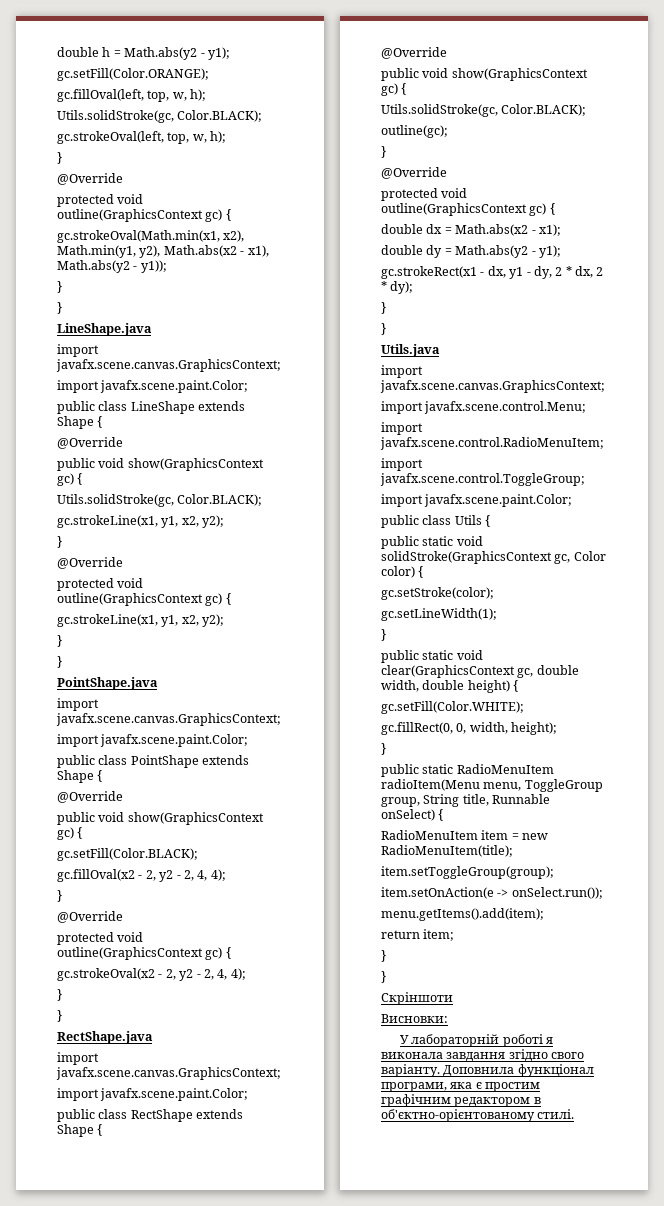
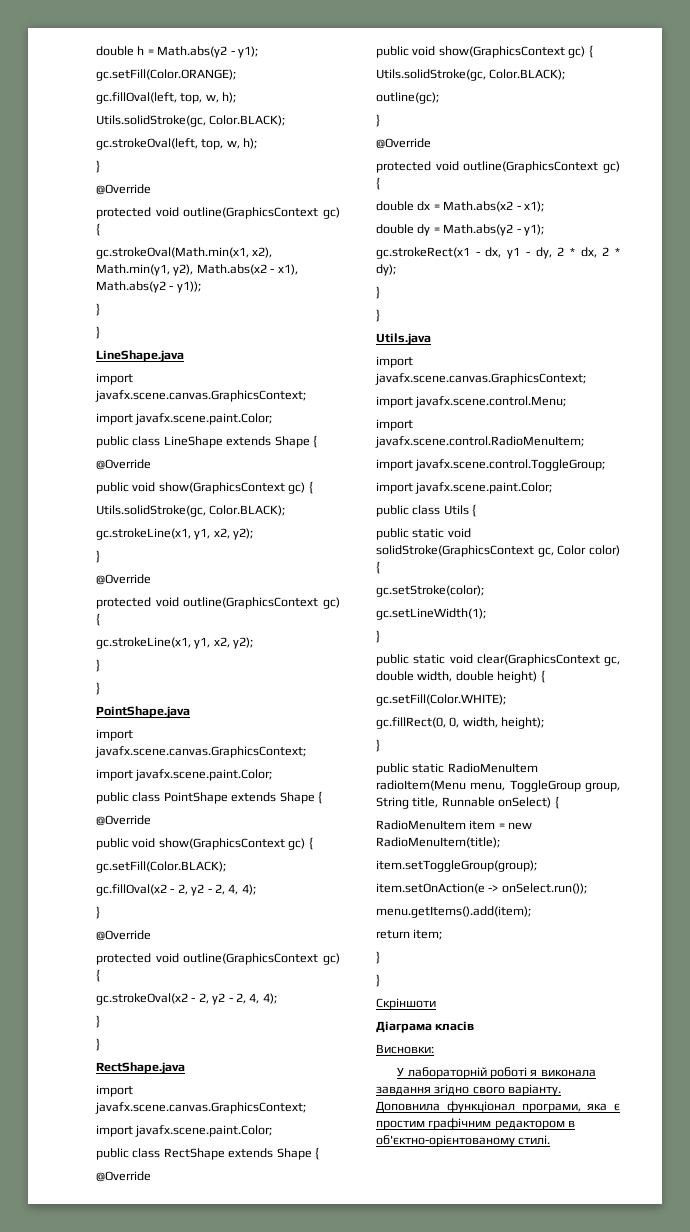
+ Діаграма класів

